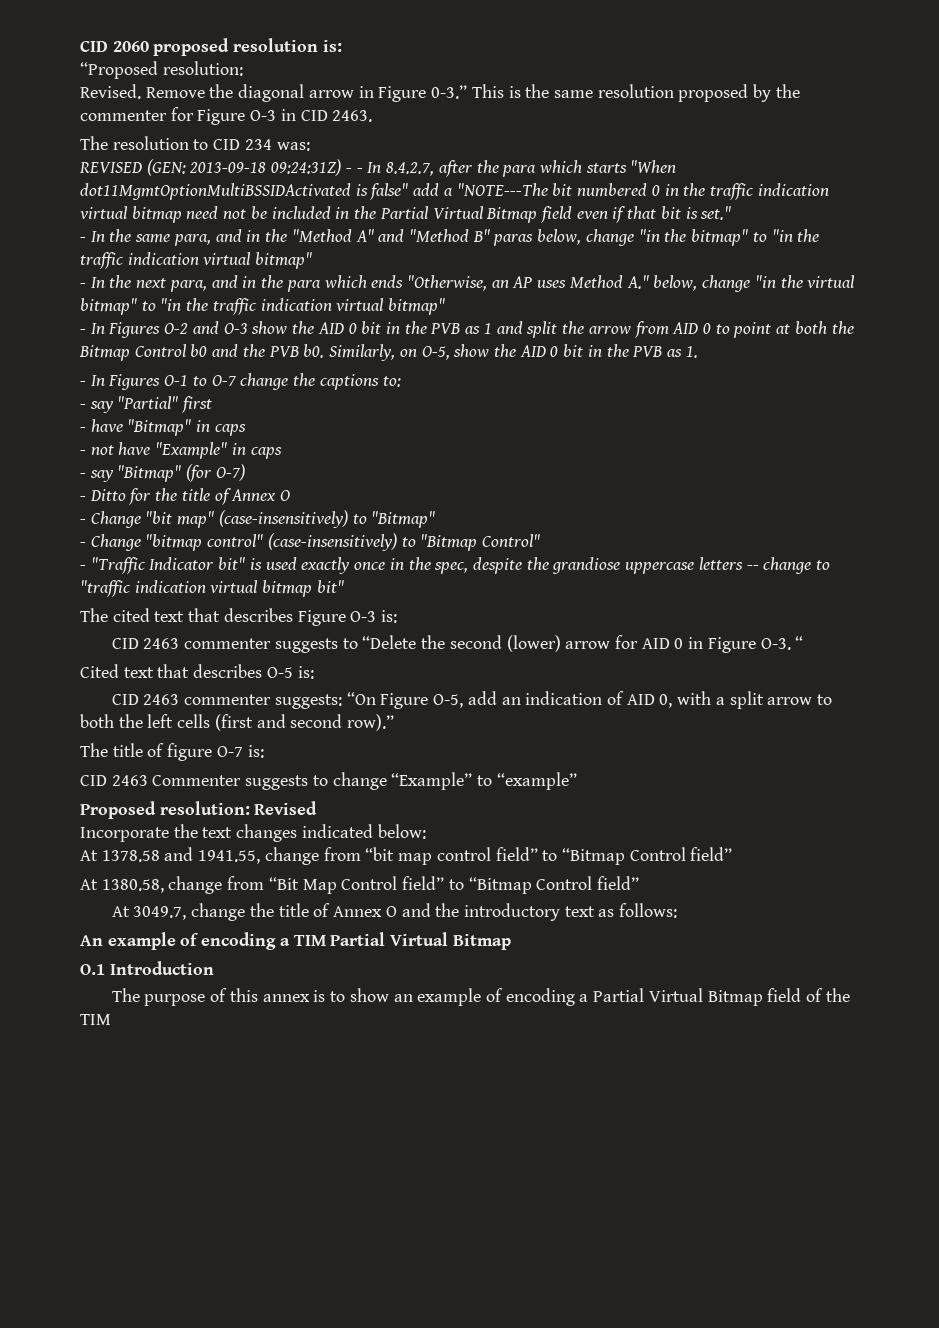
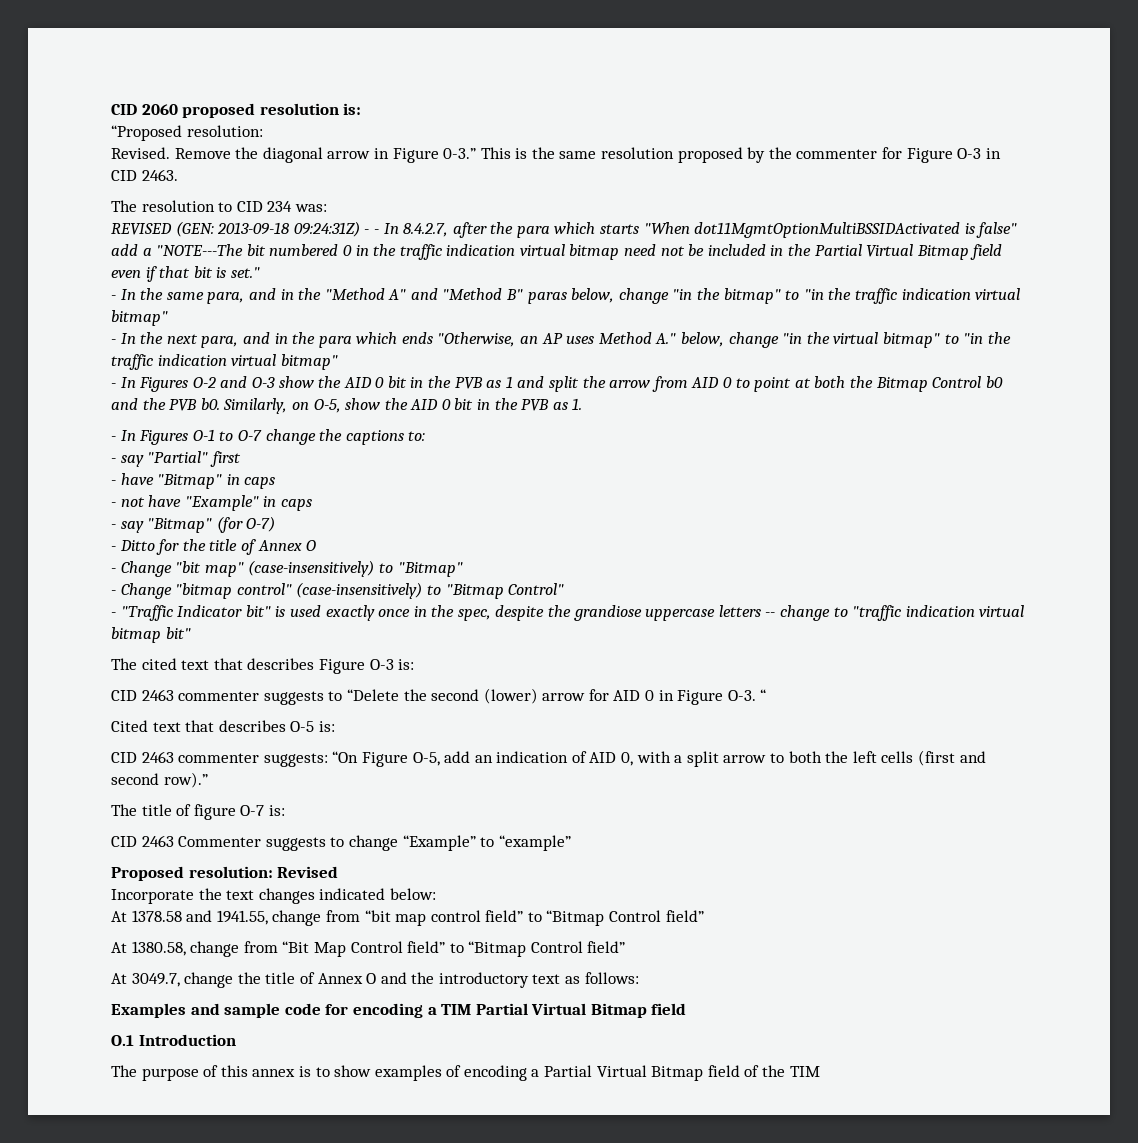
- An example of encoding a TIM Partial Virtual Bitmap
+ Examples and sample code for encoding a TIM Partial Virtual Bitmap field
- The purpose of this annex is to show an example of encoding a Partial Virtual Bitmap field of the TIM
+ The purpose of this annex is to show examples of encoding a Partial Virtual Bitmap field of the TIM

